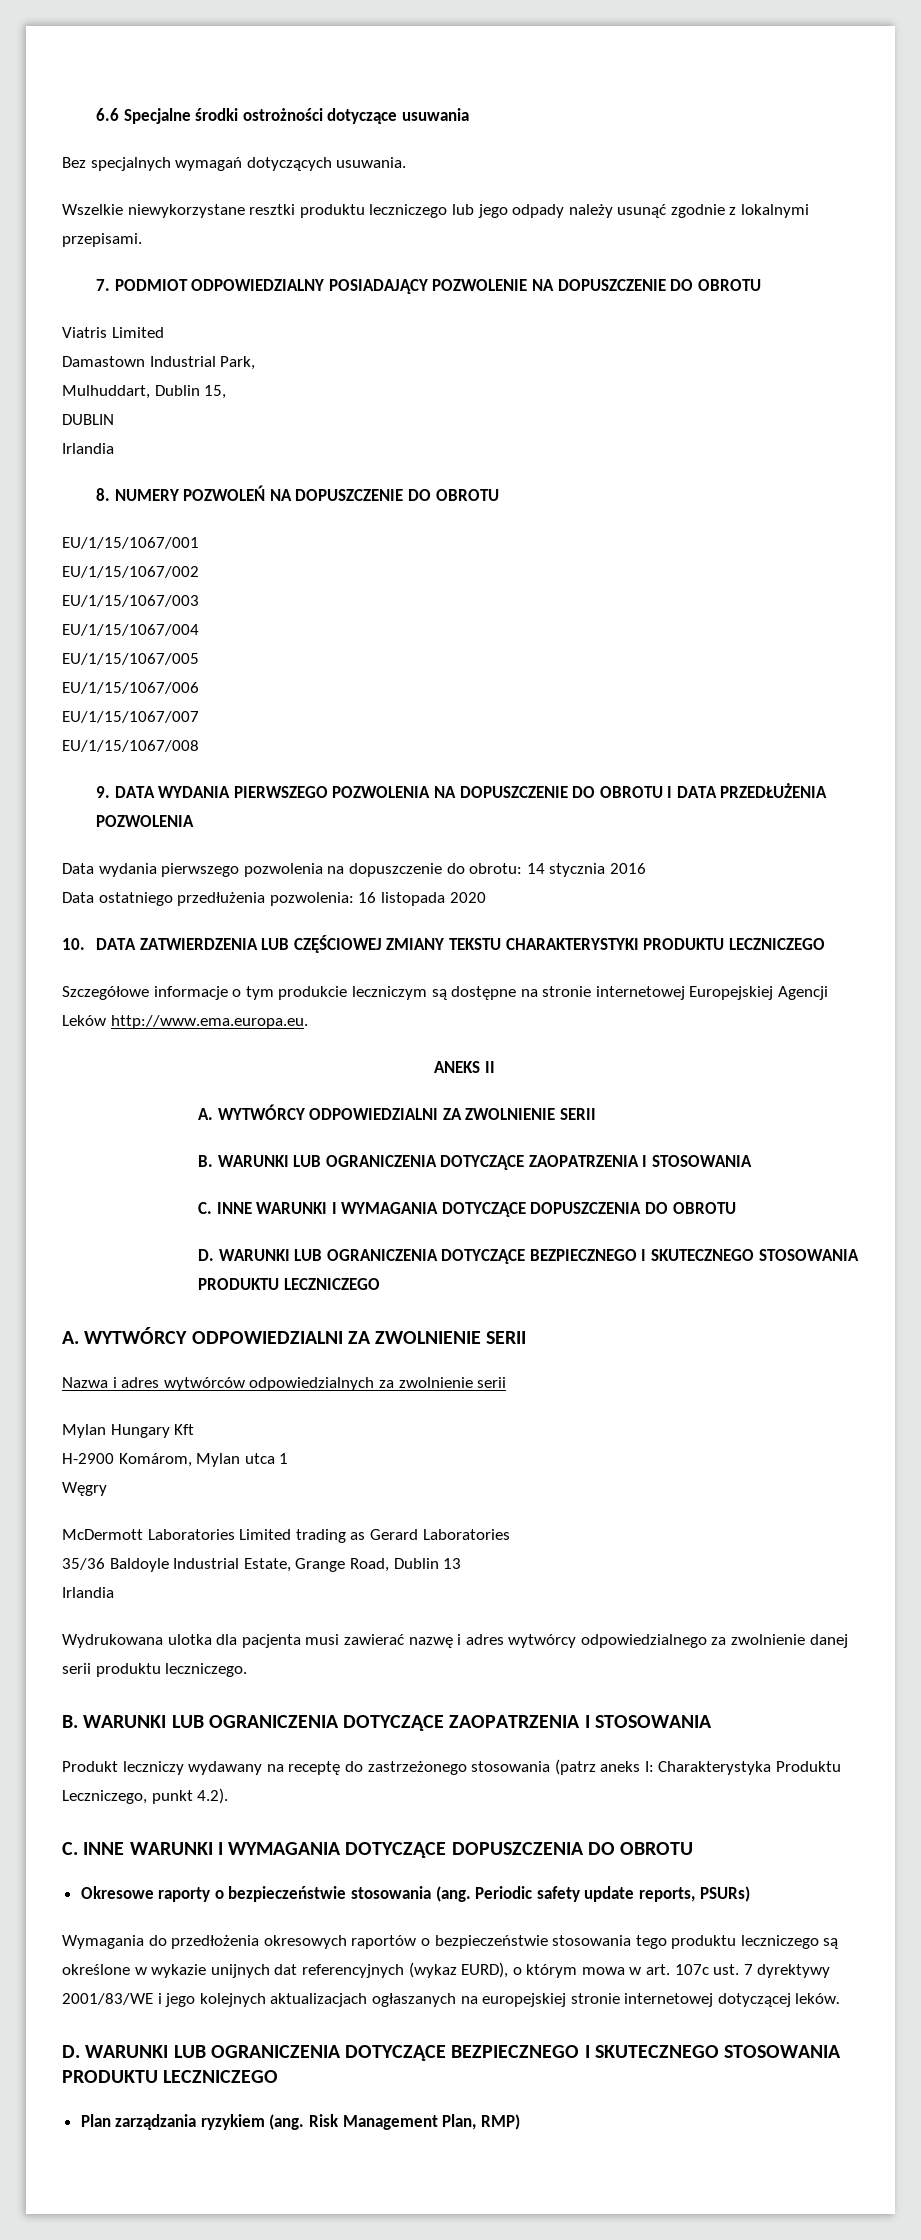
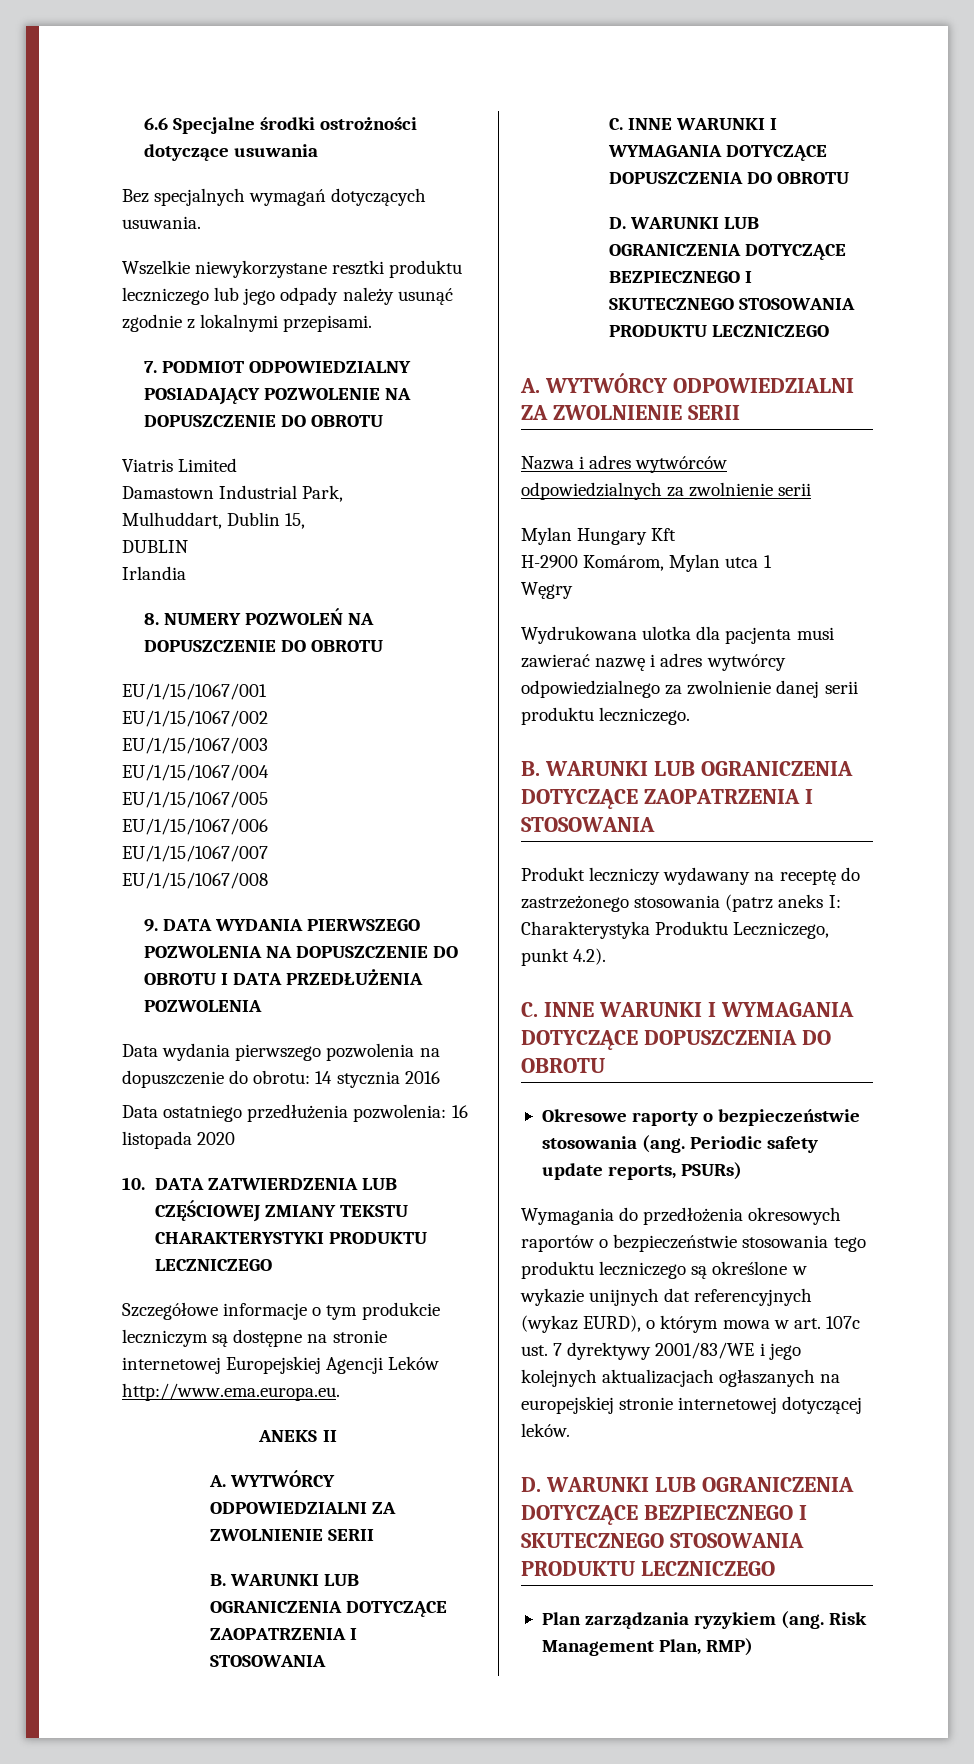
- McDermott Laboratories Limited trading as Gerard Laboratories
- 35/36 Baldoyle Industrial Estate, Grange Road, Dublin 13
- Irlandia

